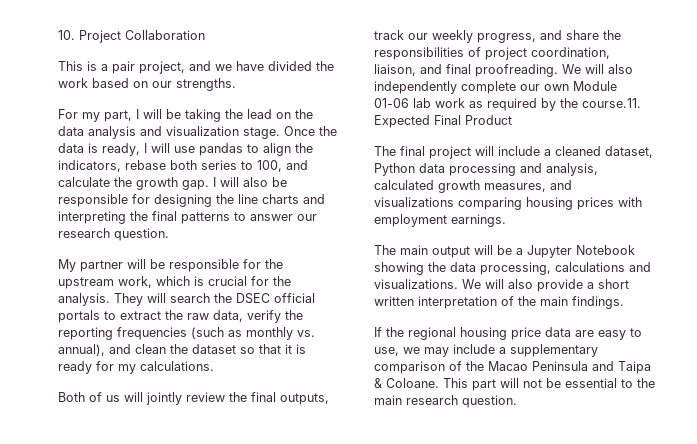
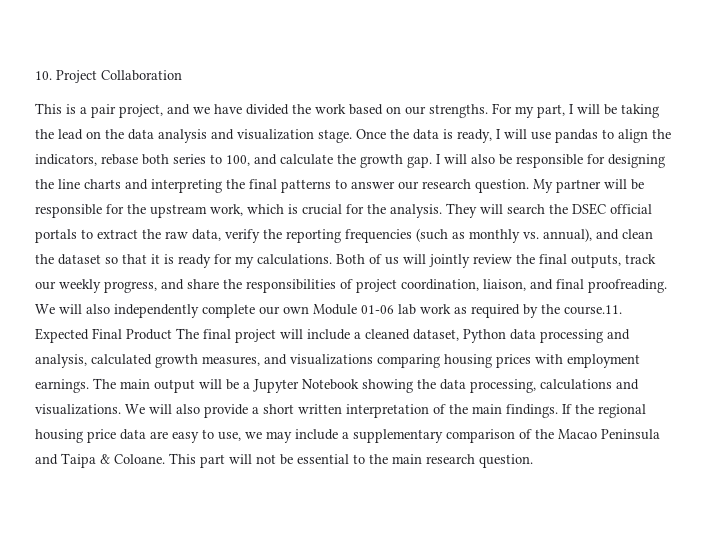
- This is a pair project, and we have divided the work based on our strengths.
- For my part, I will be taking the lead on the data analysis and visualization stage.
+ This is a pair project, and we have divided the work based on our strengths. For my part, I will be taking the lead on the data analysis and visualization stage.
- I will also be responsible for designing the line charts and interpreting the final patterns to answer our research question.
- My partner will be responsible for the upstream work, which is crucial for the analysis.
+ I will also be responsible for designing the line charts and interpreting the final patterns to answer our research question. My partner will be responsible for the upstream work, which is crucial for the analysis.
- They will search the DSEC official portals to extract the raw data, verify the reporting frequencies (such as monthly vs. annual), and clean the dataset so that it is ready for my calculations.
- Both of us will jointly review the final outputs, track our weekly progress, and share the responsibilities of project coordination, liaison, and final proofreading.
+ They will search the DSEC official portals to extract the raw data, verify the reporting frequencies (such as monthly vs. annual), and clean the dataset so that it is ready for my calculations. Both of us will jointly review the final outputs, track our weekly progress, and share the responsibilities of project coordination, liaison, and final proofreading.
- We will also independently complete our own Module 01-06 lab work as required by the course.11. Expected Final Product
- The final project will include a cleaned dataset, Python data processing and analysis, calculated growth measures, and visualizations comparing housing prices with employment earnings.
- The main output will be a Jupyter Notebook showing the data processing, calculations and visualizations.
+ We will also independently complete our own Module 01-06 lab work as required by the course.11. Expected Final Product The final project will include a cleaned dataset, Python data processing and analysis, calculated growth measures, and visualizations comparing housing prices with employment earnings. The main output will be a Jupyter Notebook showing the data processing, calculations and visualizations.
- We will also provide a short written interpretation of the main findings.
- If the regional housing price data are easy to use, we may include a supplementary comparison of the Macao Peninsula and Taipa & Coloane.
+ We will also provide a short written interpretation of the main findings. If the regional housing price data are easy to use, we may include a supplementary comparison of the Macao Peninsula and Taipa & Coloane.

